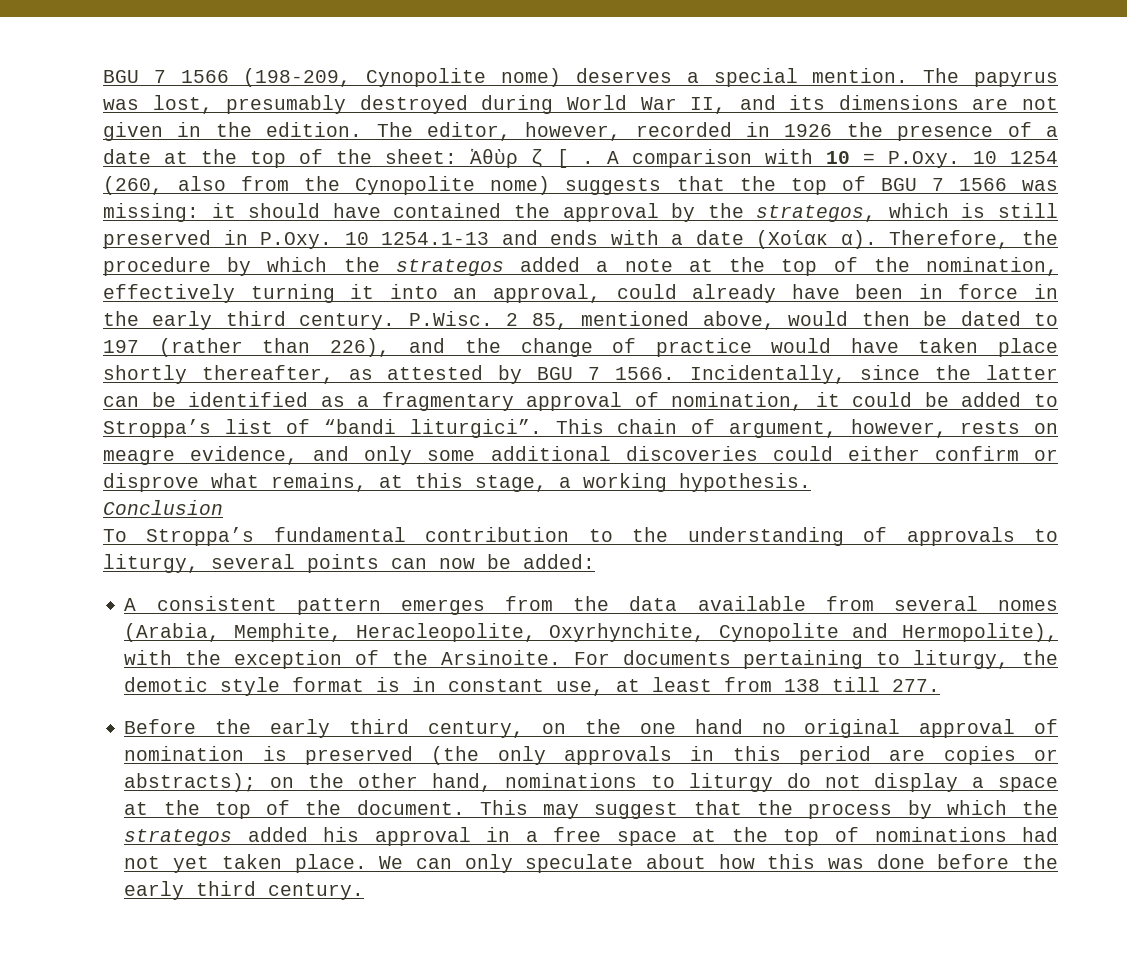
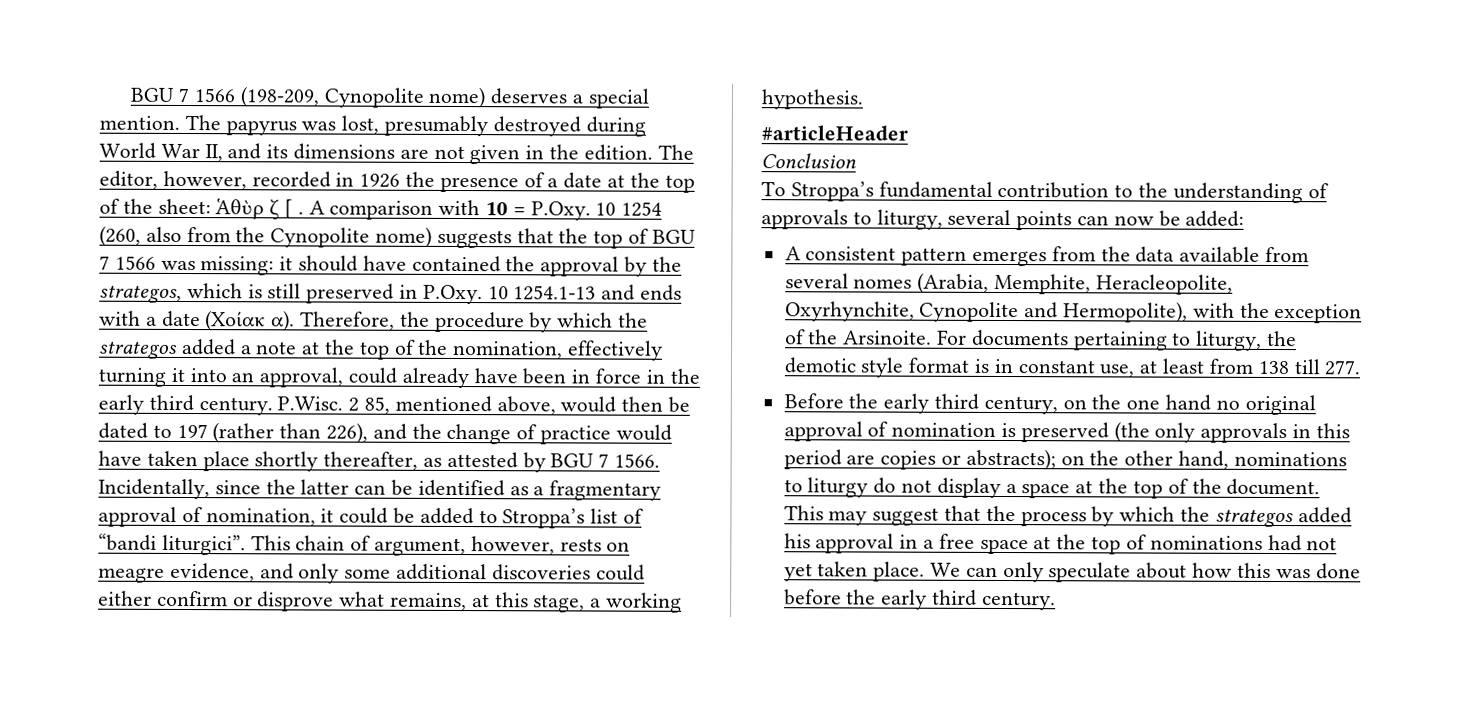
+ #articleHeader

